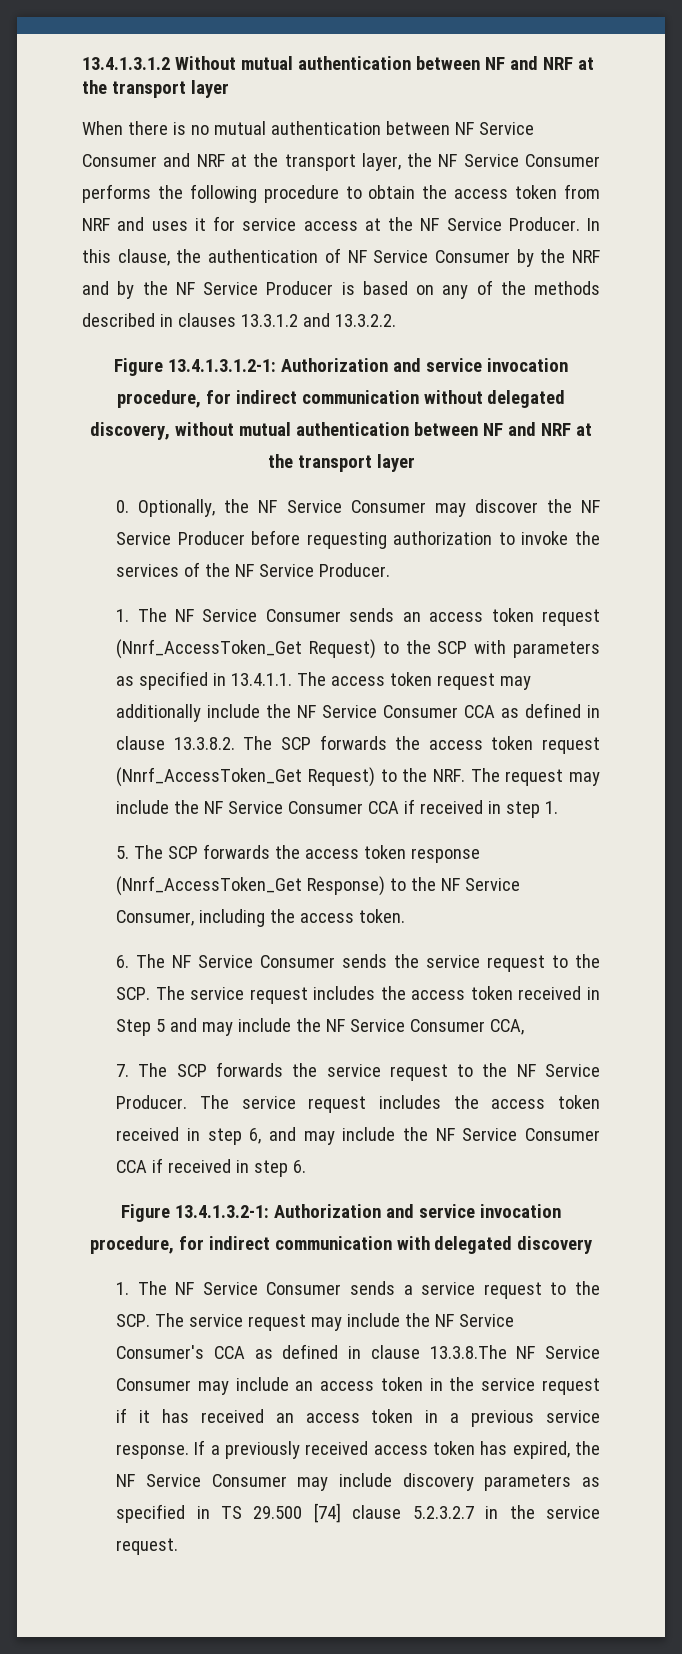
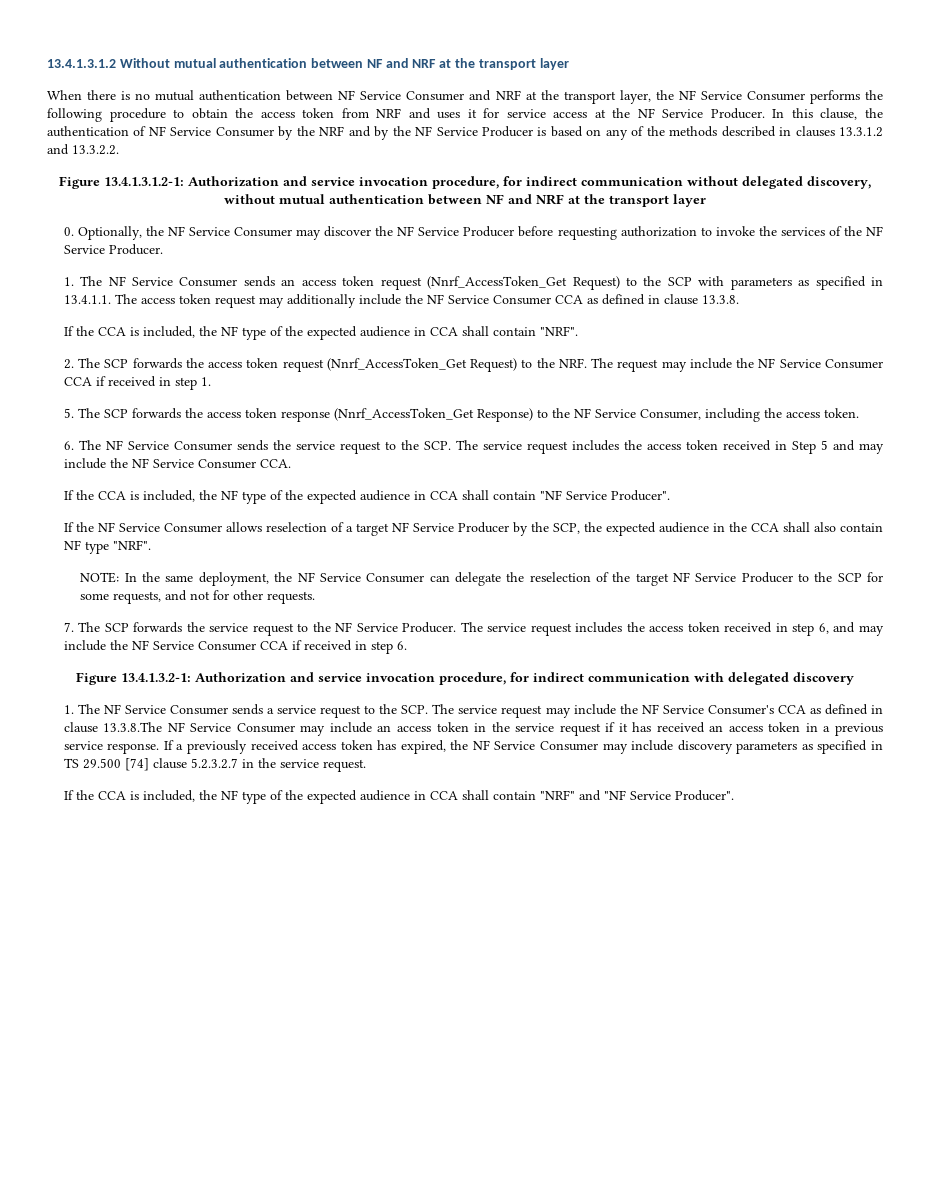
- 1. The NF Service Consumer sends an access token request (Nnrf_AccessToken_Get Request) to the SCP with parameters as specified in 13.4.1.1. The access token request may additionally include the NF Service Consumer CCA as defined in clause 13.3.8.2. The SCP forwards the access token request (Nnrf_AccessToken_Get Request) to the NRF. The request may include the NF Service Consumer CCA if received in step 1.
+ 1. The NF Service Consumer sends an access token request (Nnrf_AccessToken_Get Request) to the SCP with parameters as specified in 13.4.1.1. The access token request may additionally include the NF Service Consumer CCA as defined in clause 13.3.8.
+ If the CCA is included, the NF type of the expected audience in CCA shall contain "NRF".
+ 2. The SCP forwards the access token request (Nnrf_AccessToken_Get Request) to the NRF. The request may include the NF Service Consumer CCA if received in step 1.
- 6. The NF Service Consumer sends the service request to the SCP. The service request includes the access token received in Step 5 and may include the NF Service Consumer CCA,
+ 6. The NF Service Consumer sends the service request to the SCP. The service request includes the access token received in Step 5 and may include the NF Service Consumer CCA.
+ If the CCA is included, the NF type of the expected audience in CCA shall contain "NF Service Producer".
+ If the NF Service Consumer allows reselection of a target NF Service Producer by the SCP, the expected audience in the CCA shall also contain NF type "NRF".
+ NOTE: In the same deployment, the NF Service Consumer can delegate the reselection of the target NF Service Producer to the SCP for some requests, and not for other requests.
+ If the CCA is included, the NF type of the expected audience in CCA shall contain "NRF" and "NF Service Producer".

